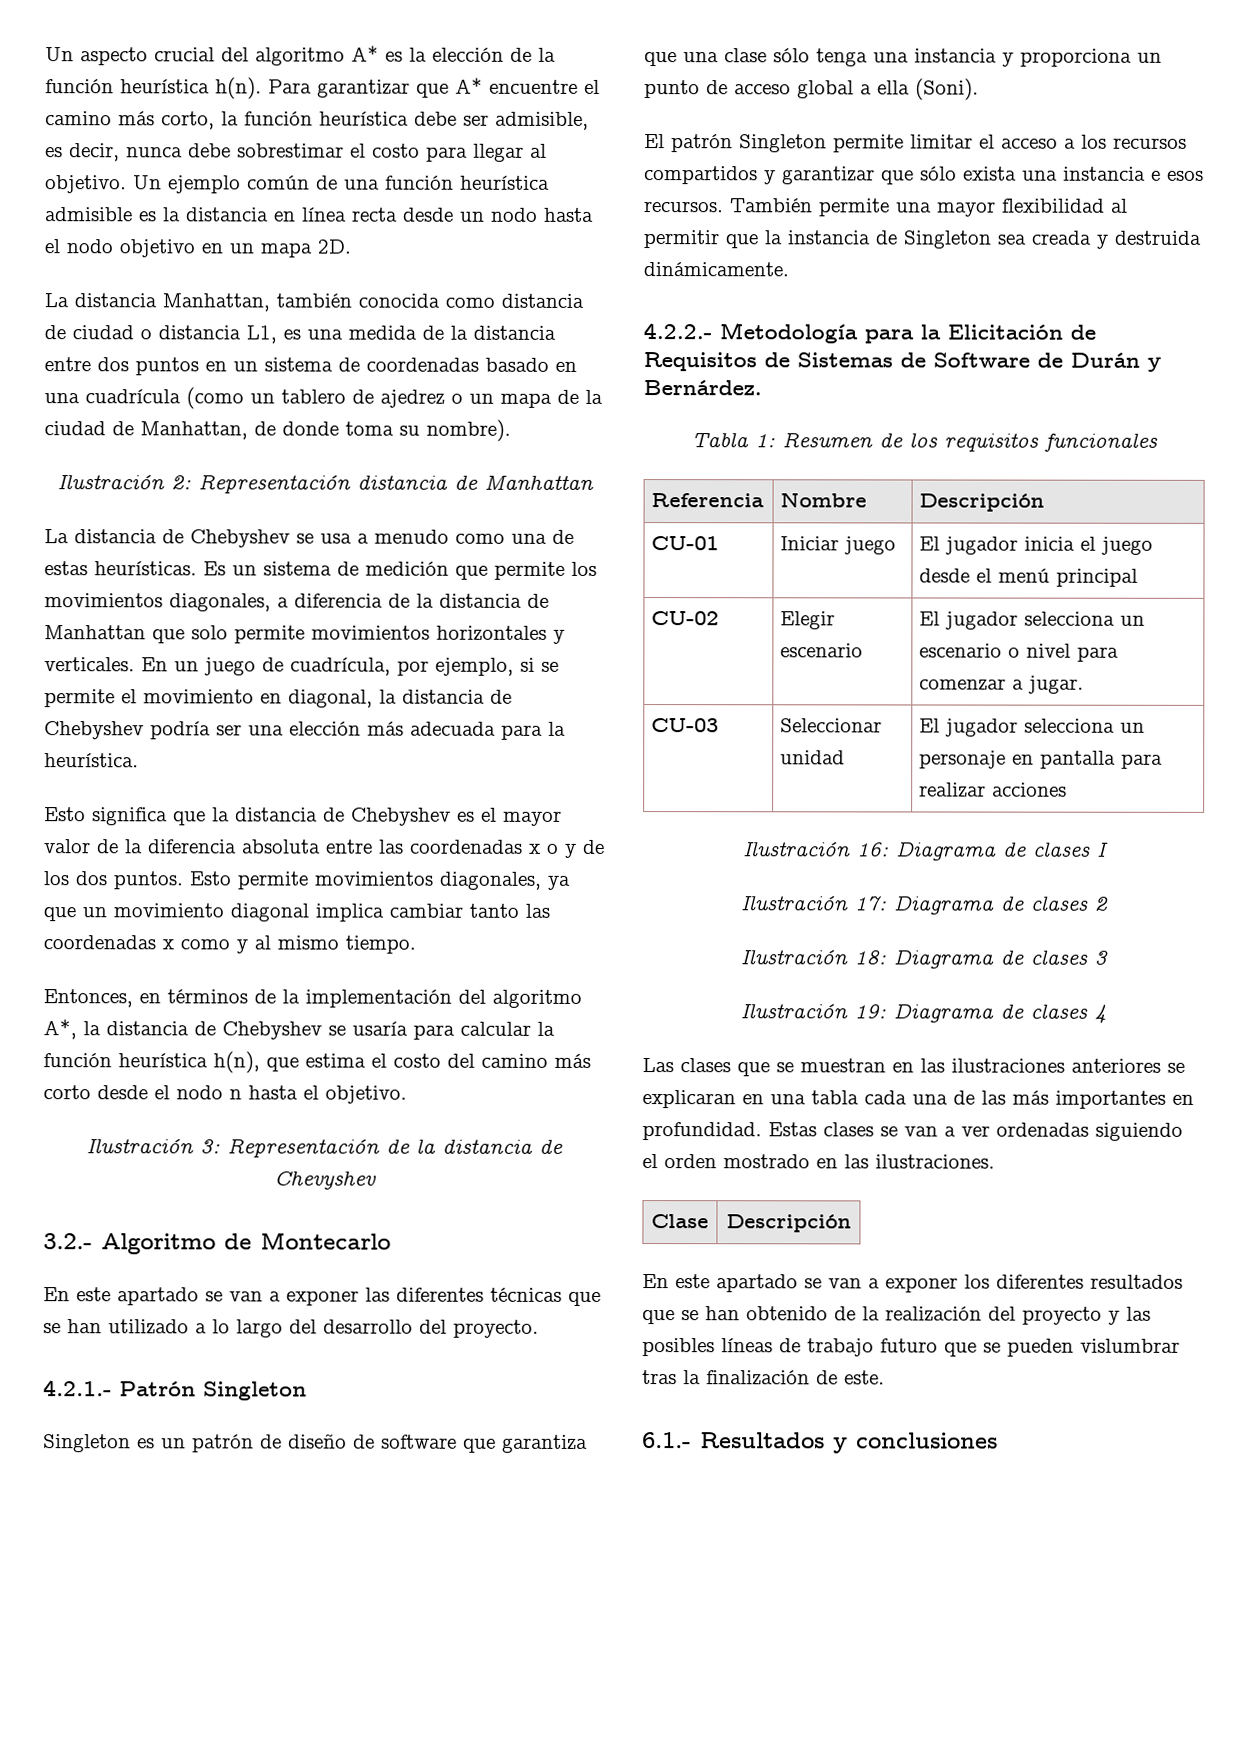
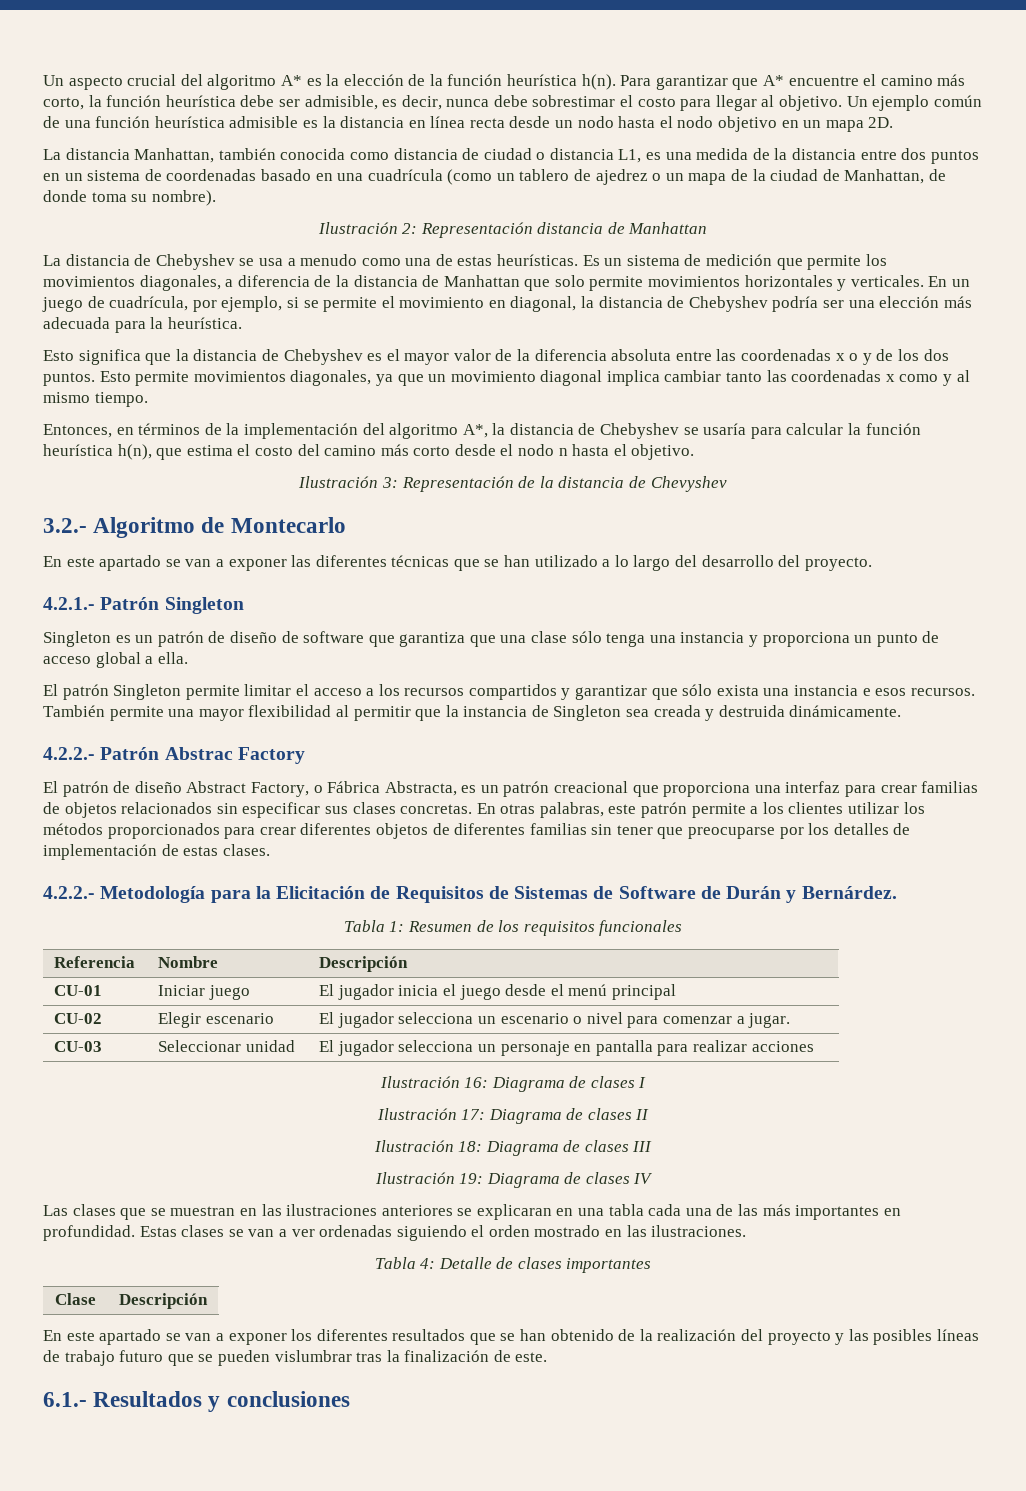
- Singleton es un patrón de diseño de software que garantiza que una clase sólo tenga una instancia y proporciona un punto de acceso global a ella (Soni).
+ Singleton es un patrón de diseño de software que garantiza que una clase sólo tenga una instancia y proporciona un punto de acceso global a ella.
+ 4.2.2.- Patrón Abstrac Factory
+ El patrón de diseño Abstract Factory, o Fábrica Abstracta, es un patrón creacional que proporciona una interfaz para crear familias de objetos relacionados sin especificar sus clases concretas. En otras palabras, este patrón permite a los clientes utilizar los métodos proporcionados para crear diferentes objetos de diferentes familias sin tener que preocuparse por los detalles de implementación de estas clases.
- Ilustración 17: Diagrama de clases 2
+ Ilustración 17: Diagrama de clases II
- Ilustración 18: Diagrama de clases 3
+ Ilustración 18: Diagrama de clases III
- Ilustración 19: Diagrama de clases 4
+ Ilustración 19: Diagrama de clases IV
+ Tabla 4: Detalle de clases importantes

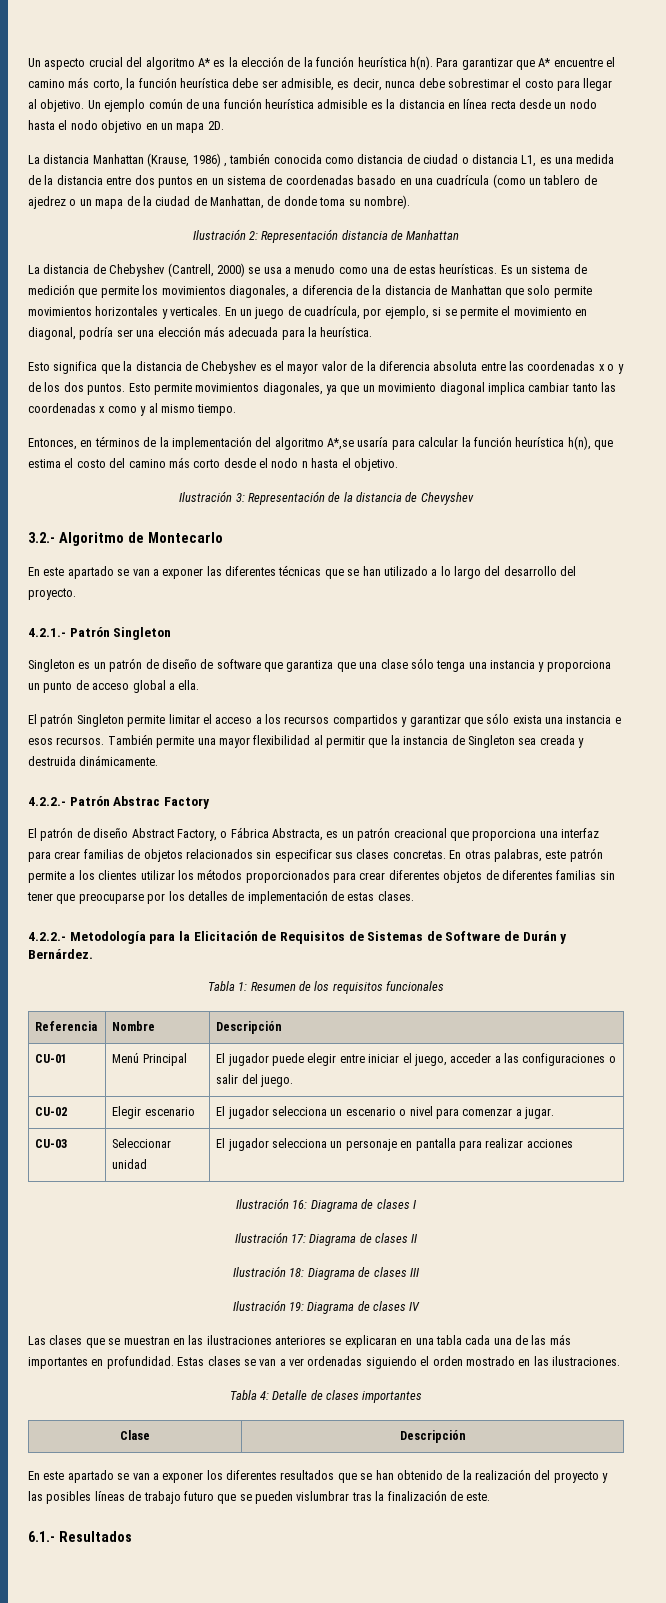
- La distancia Manhattan, también conocida como distancia de ciudad o distancia L1, es una medida de la distancia entre dos puntos en un sistema de coordenadas basado en una cuadrícula (como un tablero de ajedrez o un mapa de la ciudad de Manhattan, de donde toma su nombre).
+ La distancia Manhattan (Krause, 1986) , también conocida como distancia de ciudad o distancia L1, es una medida de la distancia entre dos puntos en un sistema de coordenadas basado en una cuadrícula (como un tablero de ajedrez o un mapa de la ciudad de Manhattan, de donde toma su nombre).
- La distancia de Chebyshev se usa a menudo como una de estas heurísticas.
+ La distancia de Chebyshev (Cantrell, 2000) se usa a menudo como una de estas heurísticas.
- En un juego de cuadrícula, por ejemplo, si se permite el movimiento en diagonal, la distancia de Chebyshev podría ser una elección más adecuada para la heurística.
+ En un juego de cuadrícula, por ejemplo, si se permite el movimiento en diagonal, podría ser una elección más adecuada para la heurística.
- Entonces, en términos de la implementación del algoritmo A*, la distancia de Chebyshev se usaría para calcular la función heurística h(n), que estima el costo del camino más corto desde el nodo n hasta el objetivo.
+ Entonces, en términos de la implementación del algoritmo A*,se usaría para calcular la función heurística h(n), que estima el costo del camino más corto desde el nodo n hasta el objetivo.
- CU-01 | Iniciar juego | El jugador inicia el juego desde el menú principal
+ CU-01 | Menú Principal | El jugador puede elegir entre iniciar el juego, acceder a las configuraciones o salir del juego.
- 6.1.- Resultados y conclusiones
+ 6.1.- Resultados

